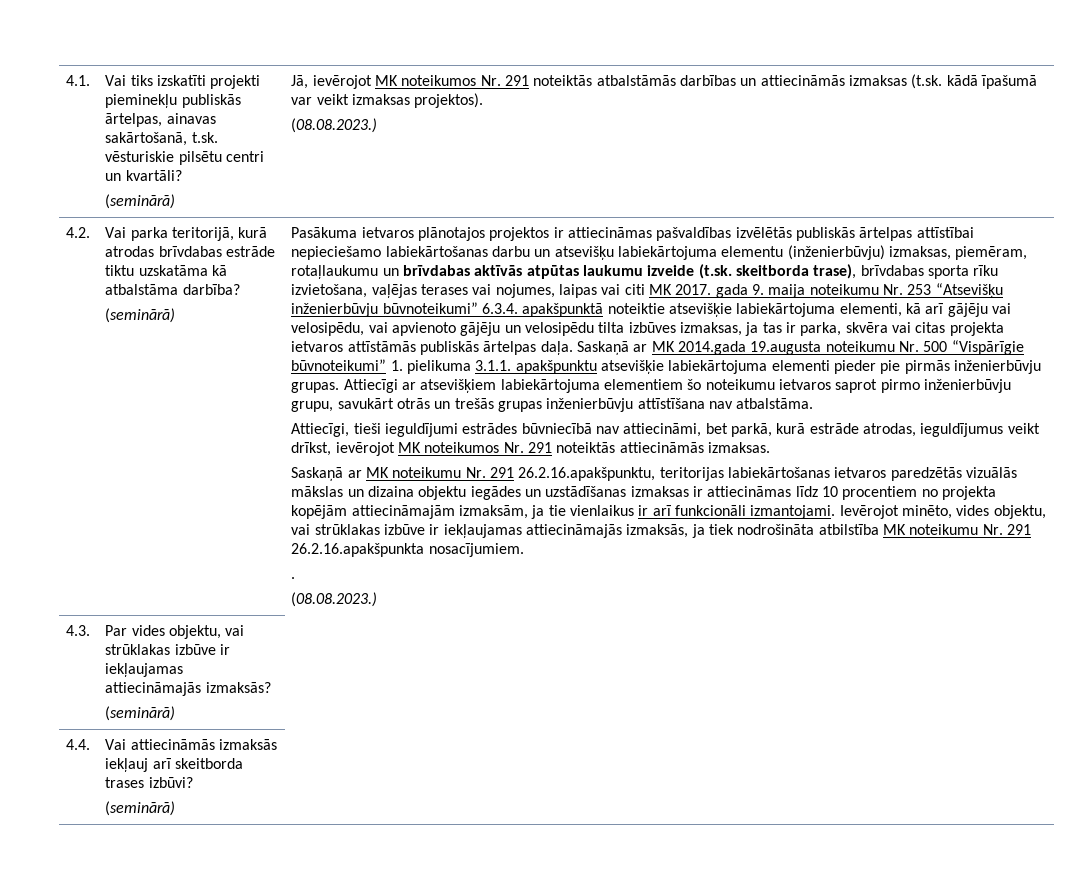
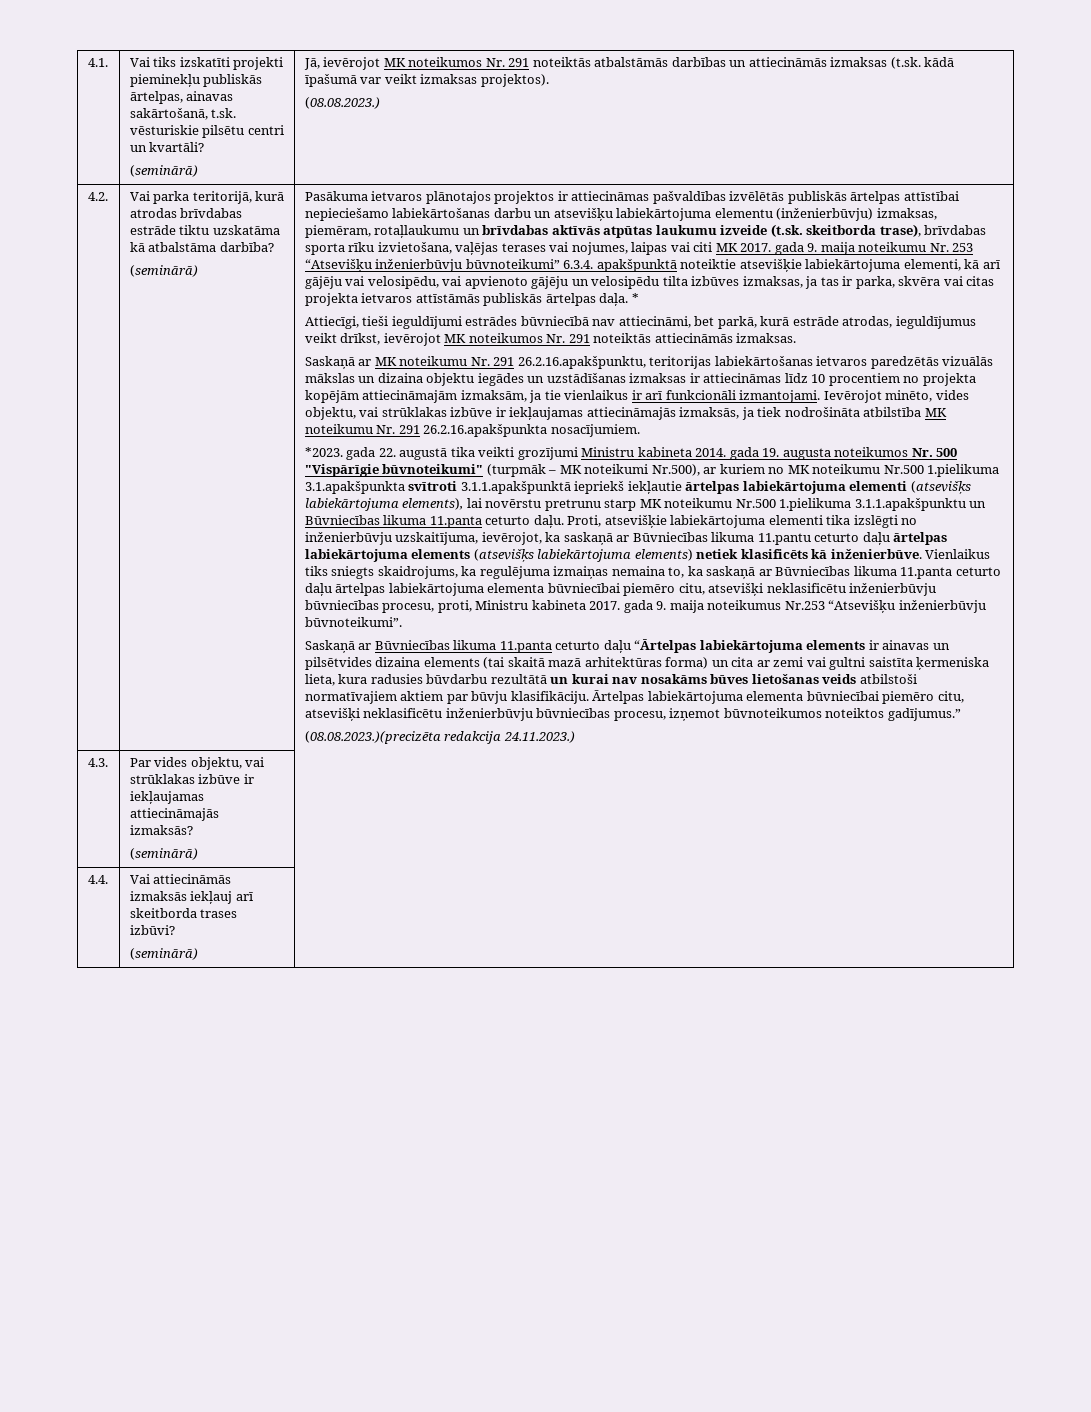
- Saskaņā ar MK 2014.gada 19.augusta noteikumu Nr. 500 “Vispārīgie būvnoteikumi” 1. pielikuma 3.1.1. apakšpunktu atsevišķie labiekārtojuma elementi pieder pie pirmās inženierbūvju grupas. Attiecīgi ar atsevišķiem labiekārtojuma elementiem šo noteikumu ietvaros saprot pirmo inženierbūvju grupu, savukārt otrās un trešās grupas inženierbūvju attīstīšana nav atbalstāma.
+ *
- .
- (08.08.2023.)
+ *2023. gada 22. augustā tika veikti grozījumi Ministru kabineta 2014. gada 19. augusta noteikumos Nr. 500 "Vispārīgie būvnoteikumi" (turpmāk – MK noteikumi Nr.500), ar kuriem no MK noteikumu Nr.500 1.pielikuma 3.1.apakšpunkta svītroti 3.1.1.apakšpunktā iepriekš iekļautie ārtelpas labiekārtojuma elementi (atsevišķs labiekārtojuma elements), lai novērstu pretrunu starp MK noteikumu Nr.500 1.pielikuma 3.1.1.apakšpunktu un Būvniecības likuma 11.panta ceturto daļu. Proti, atsevišķie labiekārtojuma elementi tika izslēgti no inženierbūvju uzskaitījuma, ievērojot, ka saskaņā ar Būvniecības likuma 11.pantu ceturto daļu ārtelpas labiekārtojuma elements (atsevišķs labiekārtojuma elements) netiek klasificēts kā inženierbūve. Vienlaikus tiks sniegts skaidrojums, ka regulējuma izmaiņas nemaina to, ka saskaņā ar Būvniecības likuma 11.panta ceturto daļu ārtelpas labiekārtojuma elementa būvniecībai piemēro citu, atsevišķi neklasificētu inženierbūvju būvniecības procesu, proti, Ministru kabineta 2017. gada 9. maija noteikumus Nr.253 “Atsevišķu inženierbūvju būvnoteikumi”.
+ Saskaņā ar Būvniecības likuma 11.panta ceturto daļu “Ārtelpas labiekārtojuma elements ir ainavas un pilsētvides dizaina elements (tai skaitā mazā arhitektūras forma) un cita ar zemi vai gultni saistīta ķermeniska lieta, kura radusies būvdarbu rezultātā un kurai nav nosakāms būves lietošanas veids atbilstoši normatīvajiem aktiem par būvju klasifikāciju. Ārtelpas labiekārtojuma elementa būvniecībai piemēro citu, atsevišķi neklasificētu inženierbūvju būvniecības procesu, izņemot būvnoteikumos noteiktos gadījumus.”
+ (08.08.2023.)(precizēta redakcija 24.11.2023.)

